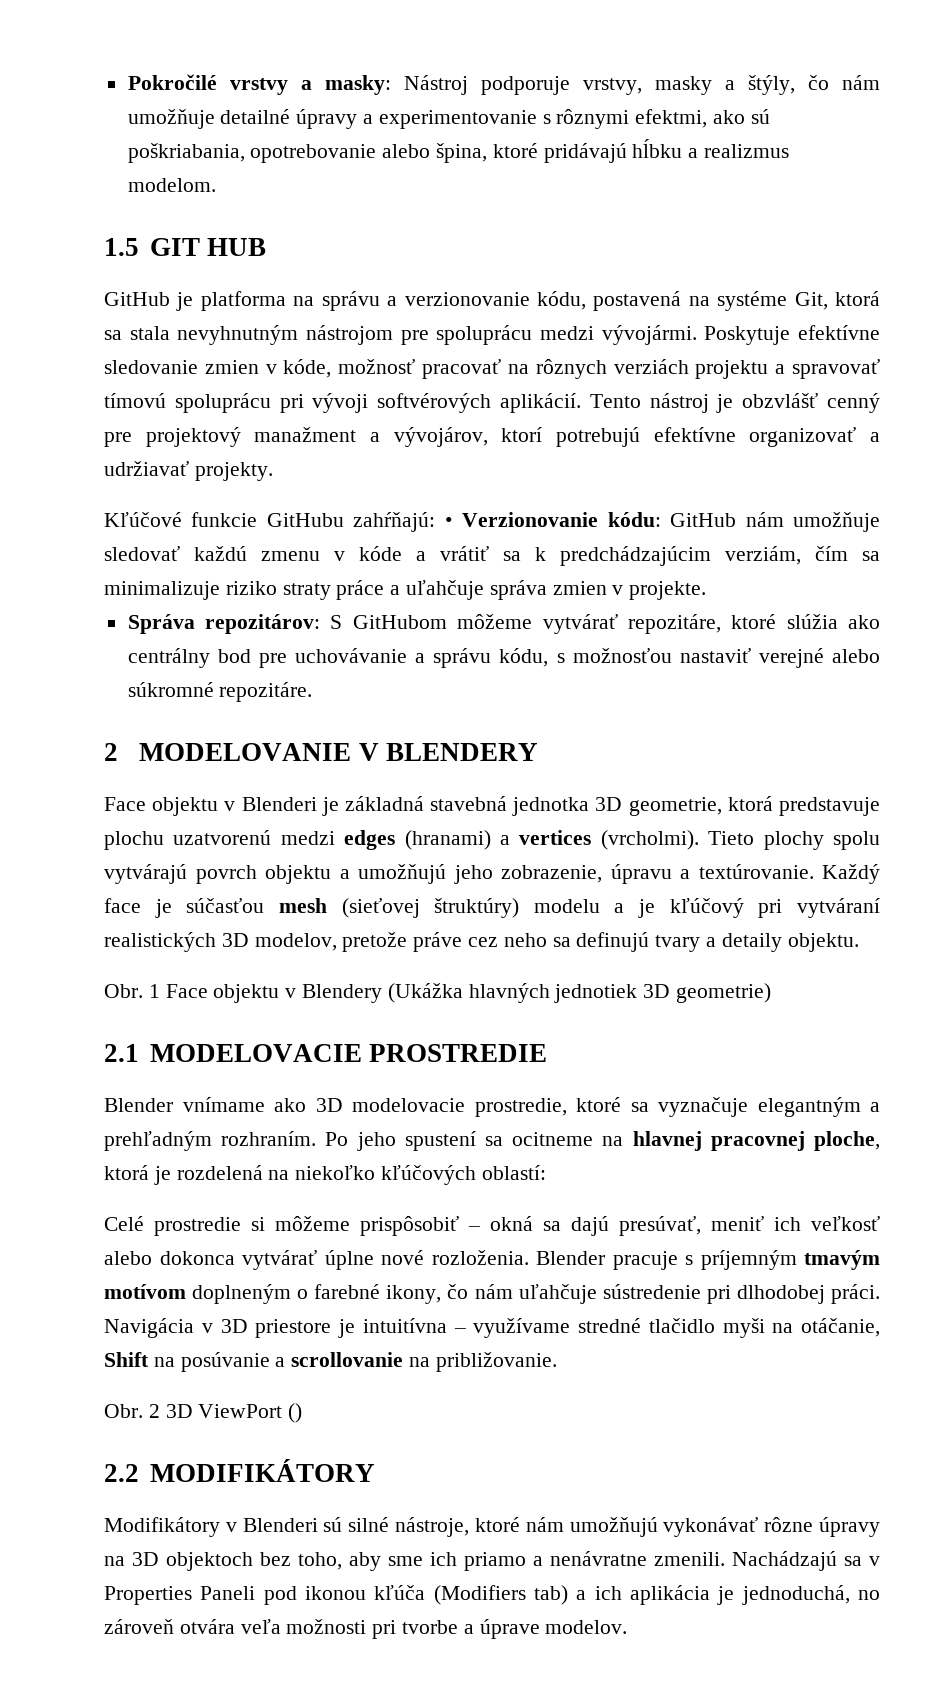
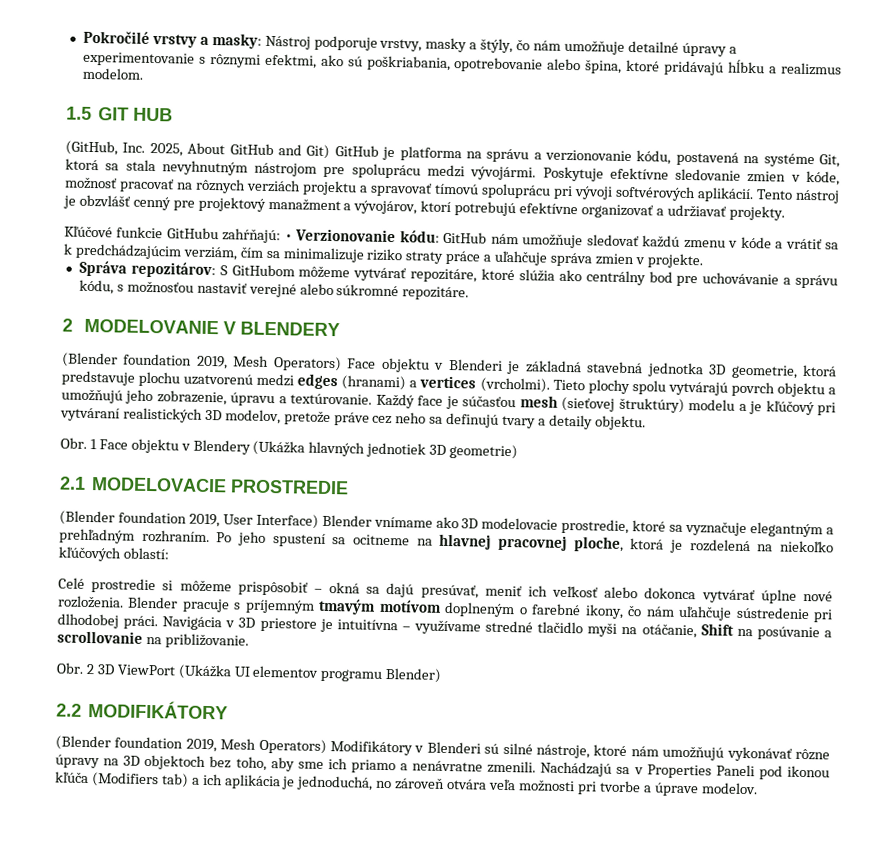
- GitHub je platforma na správu a verzionovanie kódu, postavená na systéme Git, ktorá sa stala nevyhnutným nástrojom pre spoluprácu medzi vývojármi.
+ (GitHub, Inc. 2025, About GitHub and Git) GitHub je platforma na správu a verzionovanie kódu, postavená na systéme Git, ktorá sa stala nevyhnutným nástrojom pre spoluprácu medzi vývojármi.
- Face objektu v Blenderi je základná stavebná jednotka 3D geometrie, ktorá predstavuje plochu uzatvorenú medzi edges (hranami) a vertices (vrcholmi).
+ (Blender foundation 2019, Mesh Operators) Face objektu v Blenderi je základná stavebná jednotka 3D geometrie, ktorá predstavuje plochu uzatvorenú medzi edges (hranami) a vertices (vrcholmi).
- Blender vnímame ako 3D modelovacie prostredie, ktoré sa vyznačuje elegantným a prehľadným rozhraním.
+ (Blender foundation 2019, User Interface) Blender vnímame ako 3D modelovacie prostredie, ktoré sa vyznačuje elegantným a prehľadným rozhraním.
- Obr. 2 3D ViewPort ()
+ Obr. 2 3D ViewPort (Ukážka UI elementov programu Blender)
  2.2 MODIFIKÁTORY
- Modifikátory v Blenderi sú silné nástroje, ktoré nám umožňujú vykonávať rôzne úpravy na 3D objektoch bez toho, aby sme ich priamo a nenávratne zmenili.
+ (Blender foundation 2019, Mesh Operators) Modifikátory v Blenderi sú silné nástroje, ktoré nám umožňujú vykonávať rôzne úpravy na 3D objektoch bez toho, aby sme ich priamo a nenávratne zmenili.

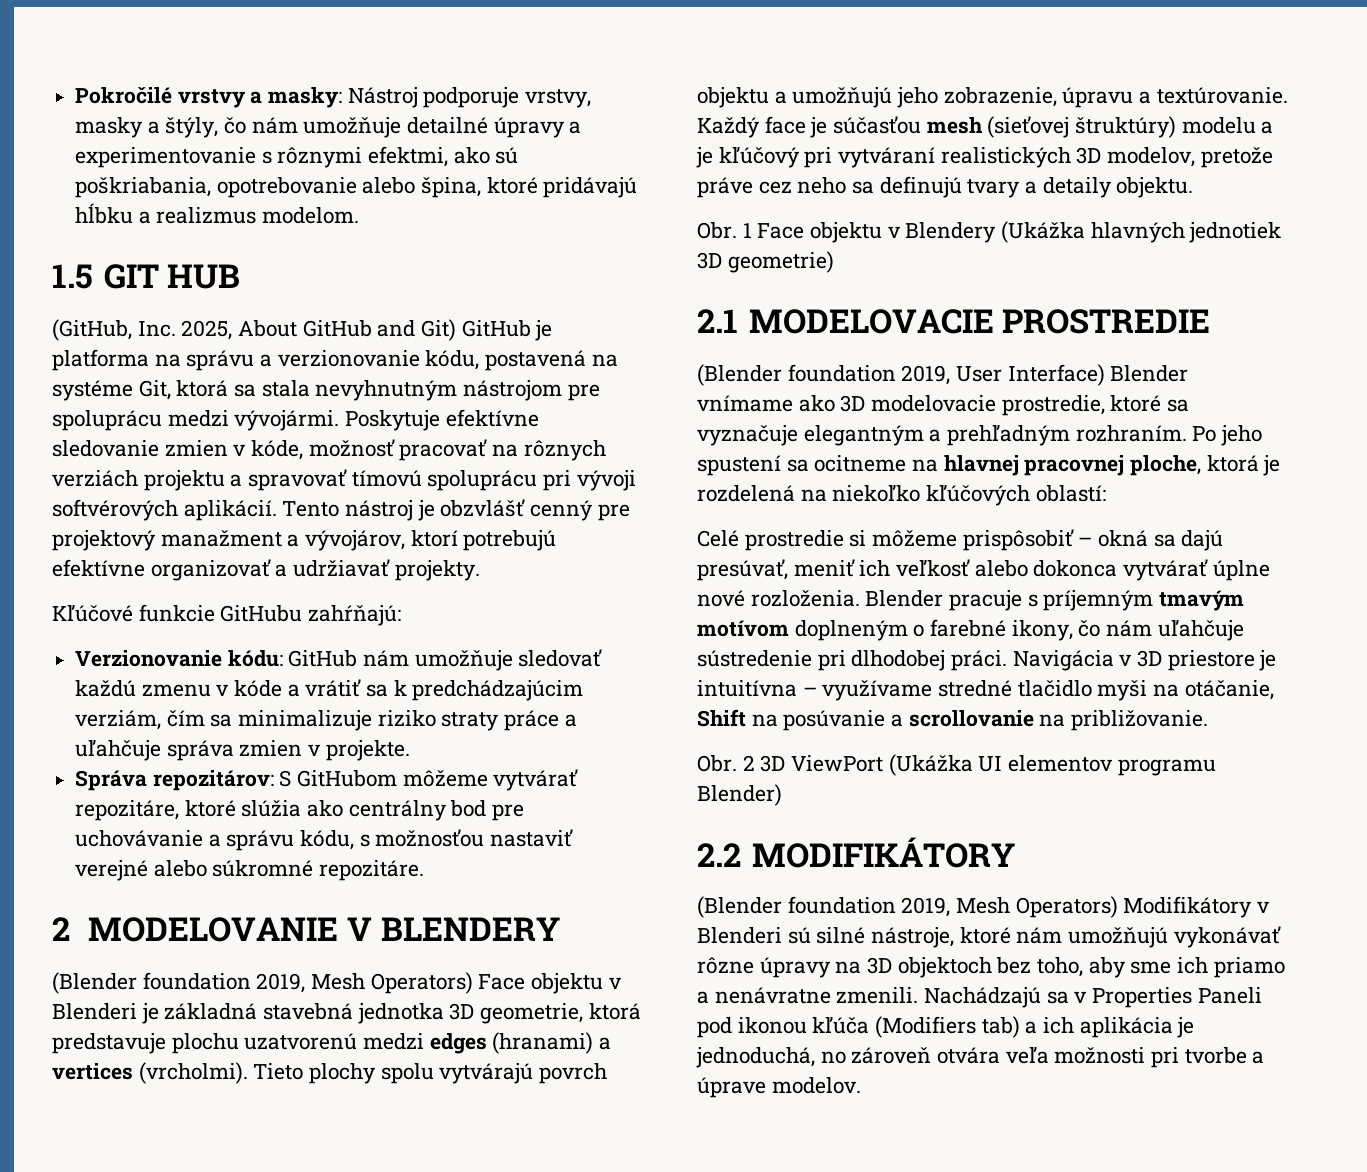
- Kľúčové funkcie GitHubu zahŕňajú: • Verzionovanie kódu: GitHub nám umožňuje sledovať každú zmenu v kóde a vrátiť sa k predchádzajúcim verziám, čím sa minimalizuje riziko straty práce a uľahčuje správa zmien v projekte.
+ Kľúčové funkcie GitHubu zahŕňajú:
+ Verzionovanie kódu: GitHub nám umožňuje sledovať každú zmenu v kóde a vrátiť sa k predchádzajúcim verziám, čím sa minimalizuje riziko straty práce a uľahčuje správa zmien v projekte.

